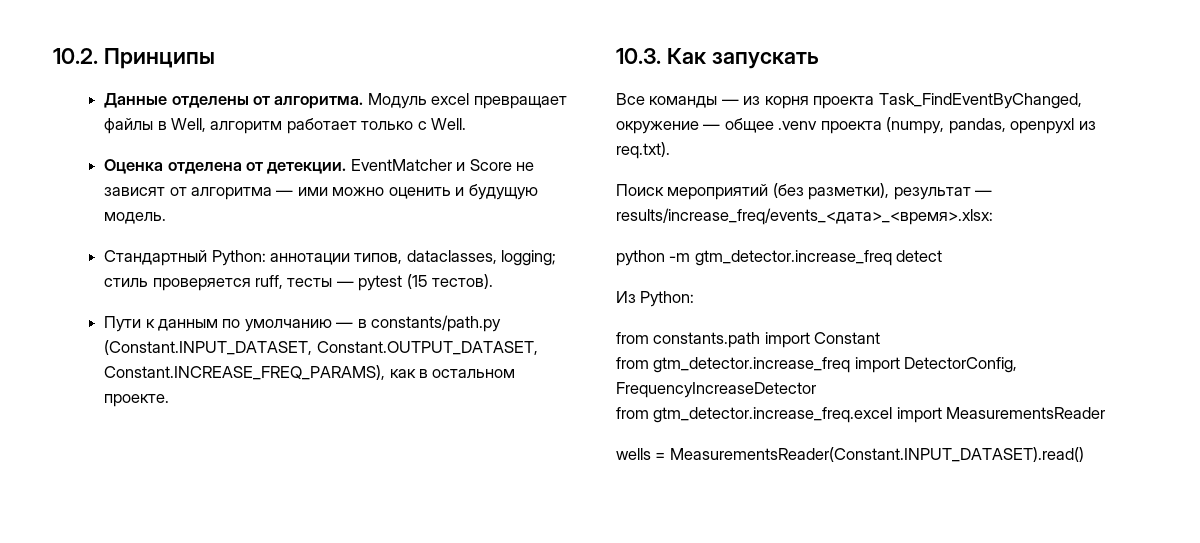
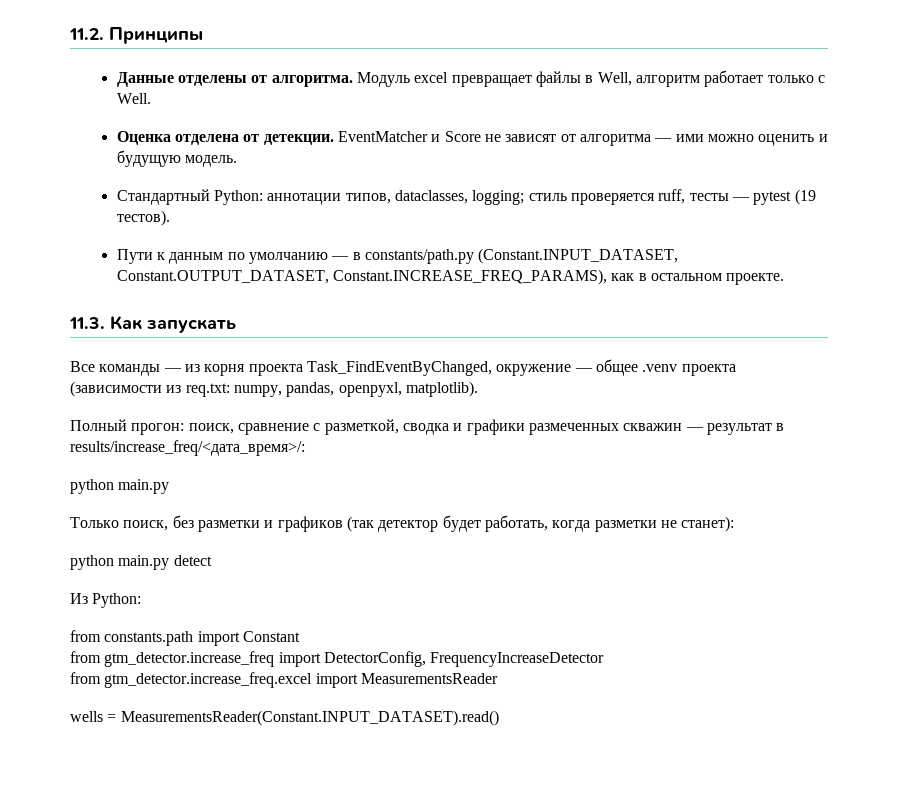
- 10.2. Принципы
+ 11.2. Принципы
- Стандартный Python: аннотации типов, dataclasses, logging; стиль проверяется ruff, тесты — pytest (15 тестов).
+ Стандартный Python: аннотации типов, dataclasses, logging; стиль проверяется ruff, тесты — pytest (19 тестов).
- 10.3. Как запускать
+ 11.3. Как запускать
- Все команды — из корня проекта Task_FindEventByChanged, окружение — общее .venv проекта (numpy, pandas, openpyxl из req.txt).
- Поиск мероприятий (без разметки), результат — results/increase_freq/events_<дата>_<время>.xlsx:
- python -m gtm_detector.increase_freq detect
+ Все команды — из корня проекта Task_FindEventByChanged, окружение — общее .venv проекта (зависимости из req.txt: numpy, pandas, openpyxl, matplotlib).
+ Полный прогон: поиск, сравнение с разметкой, сводка и графики размеченных скважин — результат в results/increase_freq/<дата_время>/:
+ python main.py
+ Только поиск, без разметки и графиков (так детектор будет работать, когда разметки не станет):
+ python main.py detect

